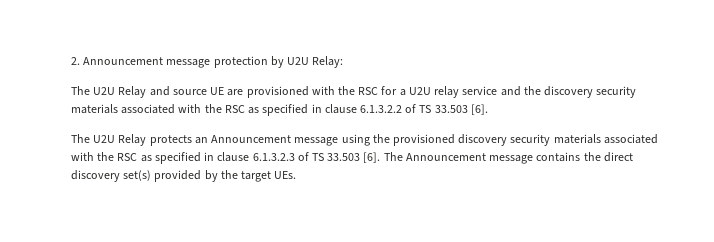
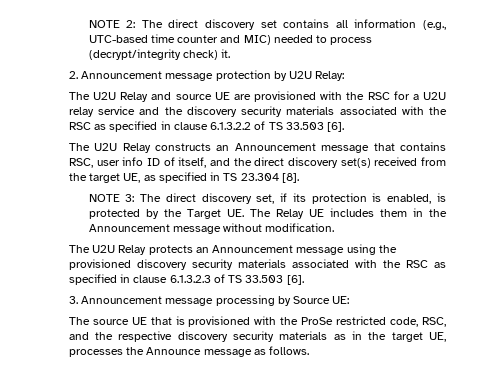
+ NOTE 2: The direct discovery set contains all information (e.g., UTC-based time counter and MIC) needed to process (decrypt/integrity check) it.
+ The U2U Relay constructs an Announcement message that contains RSC, user info ID of itself, and the direct discovery set(s) received from the target UE, as specified in TS 23.304 [8].
+ NOTE 3: The direct discovery set, if its protection is enabled, is protected by the Target UE. The Relay UE includes them in the Announcement message without modification.
- The U2U Relay protects an Announcement message using the provisioned discovery security materials associated with the RSC as specified in clause 6.1.3.2.3 of TS 33.503 [6]. The Announcement message contains the direct discovery set(s) provided by the target UEs.
+ The U2U Relay protects an Announcement message using the provisioned discovery security materials associated with the RSC as specified in clause 6.1.3.2.3 of TS 33.503 [6].
+ 3. Announcement message processing by Source UE:
+ The source UE that is provisioned with the ProSe restricted code, RSC, and the respective discovery security materials as in the target UE, processes the Announce message as follows.

